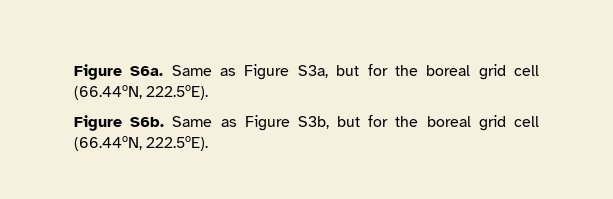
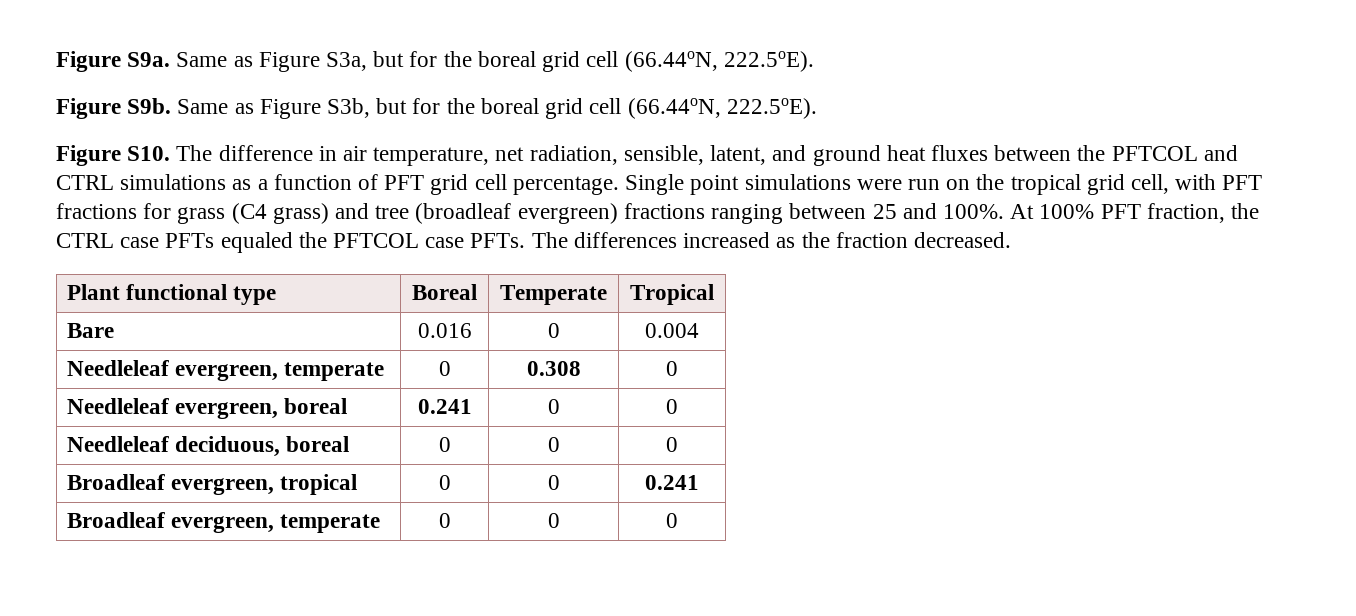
- Figure S6a. Same as Figure S3a, but for the boreal grid cell (66.44oN, 222.5oE).
+ Figure S9a. Same as Figure S3a, but for the boreal grid cell (66.44oN, 222.5oE).
- Figure S6b. Same as Figure S3b, but for the boreal grid cell (66.44oN, 222.5oE).
+ Figure S9b. Same as Figure S3b, but for the boreal grid cell (66.44oN, 222.5oE).
+ Figure S10. The difference in air temperature, net radiation, sensible, latent, and ground heat fluxes between the PFTCOL and CTRL simulations as a function of PFT grid cell percentage. Single point simulations were run on the tropical grid cell, with PFT fractions for grass (C4 grass) and tree (broadleaf evergreen) fractions ranging between 25 and 100%. At 100% PFT fraction, the CTRL case PFTs equaled the PFTCOL case PFTs. The differences increased as the fraction decreased.
+ Plant functional type | Boreal | Temperate | Tropical
+ Bare | 0.016 | 0 | 0.004
+ Needleleaf evergreen, temperate | 0 | 0.308 | 0
+ Needleleaf evergreen, boreal | 0.241 | 0 | 0
+ Needleleaf deciduous, boreal | 0 | 0 | 0
+ Broadleaf evergreen, tropical | 0 | 0 | 0.241
+ Broadleaf evergreen, temperate | 0 | 0 | 0

